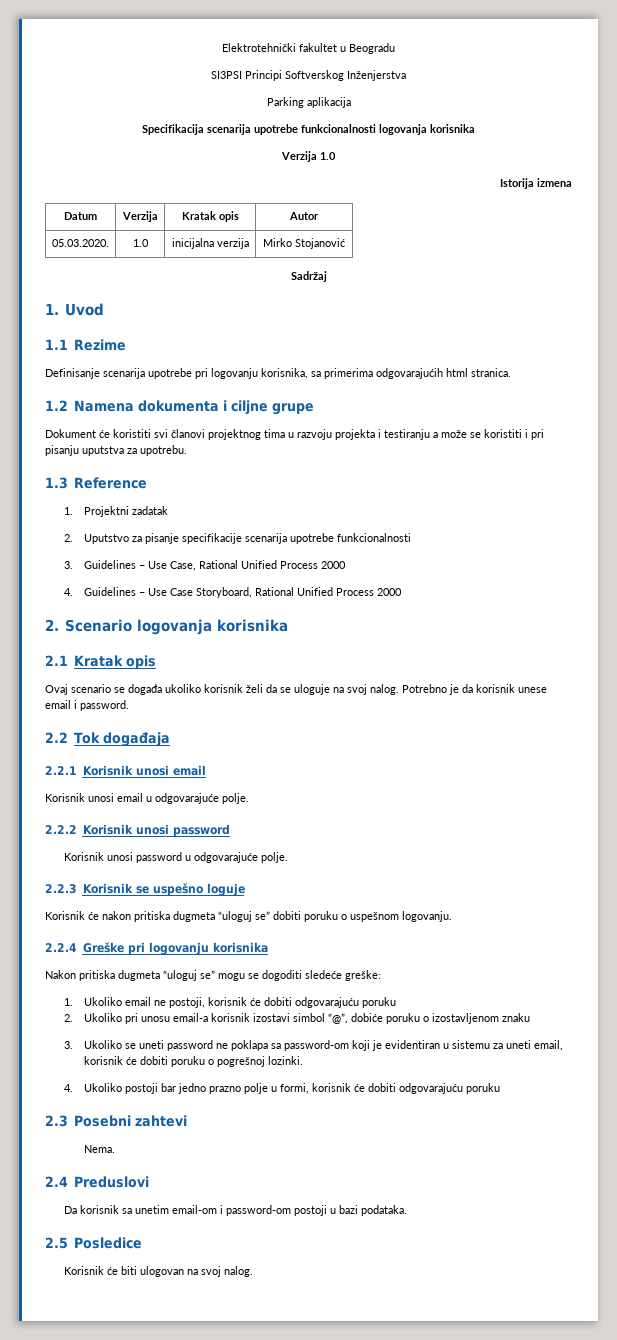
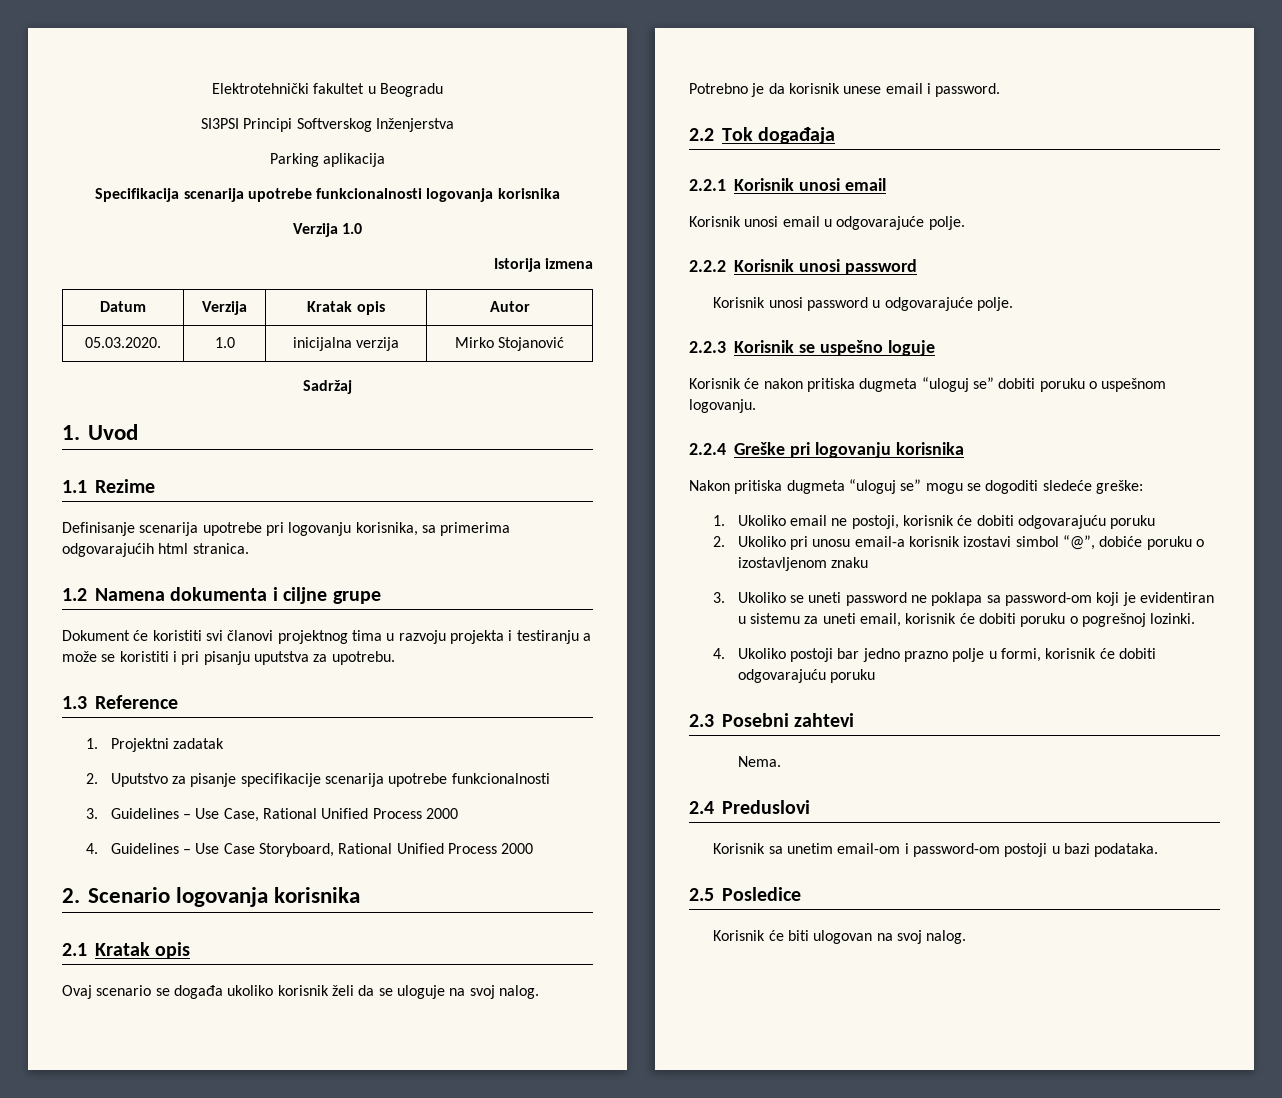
- Da korisnik sa unetim email-om i password-om postoji u bazi podataka.
+ Korisnik sa unetim email-om i password-om postoji u bazi podataka.

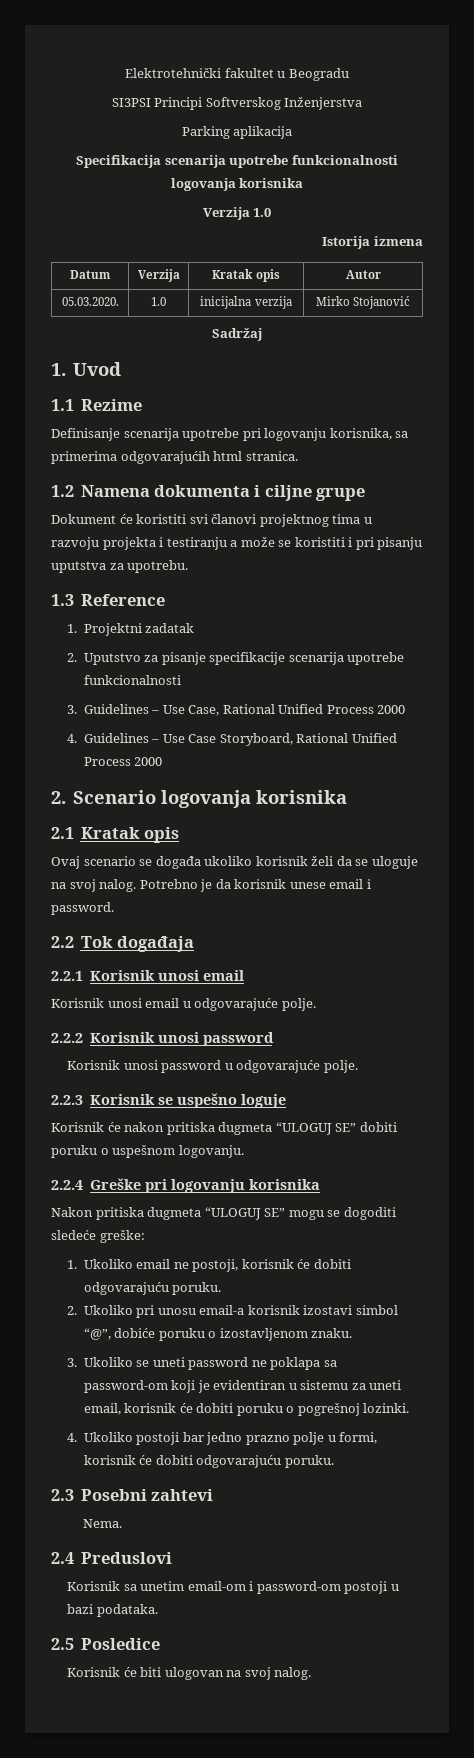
- Korisnik će nakon pritiska dugmeta “uloguj se” dobiti poruku o uspešnom logovanju.
+ Korisnik će nakon pritiska dugmeta “ULOGUJ SE” dobiti poruku o uspešnom logovanju.
- Nakon pritiska dugmeta “uloguj se” mogu se dogoditi sledeće greške:
+ Nakon pritiska dugmeta “ULOGUJ SE” mogu se dogoditi sledeće greške:
- 1. Ukoliko email ne postoji, korisnik će dobiti odgovarajuću poruku
+ 1. Ukoliko email ne postoji, korisnik će dobiti odgovarajuću poruku.
- 2. Ukoliko pri unosu email-a korisnik izostavi simbol “@”, dobiće poruku o izostavljenom znaku
+ 2. Ukoliko pri unosu email-a korisnik izostavi simbol “@”, dobiće poruku o izostavljenom znaku.
- 4. Ukoliko postoji bar jedno prazno polje u formi, korisnik će dobiti odgovarajuću poruku
+ 4. Ukoliko postoji bar jedno prazno polje u formi, korisnik će dobiti odgovarajuću poruku.

